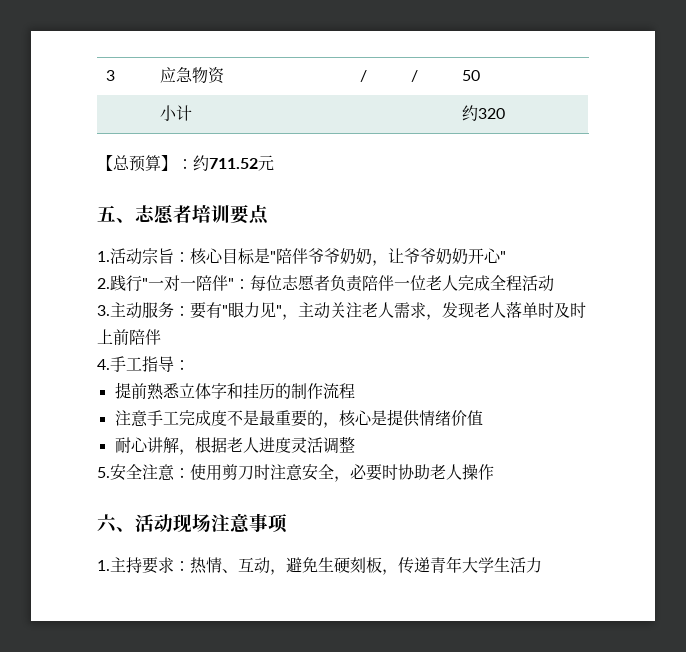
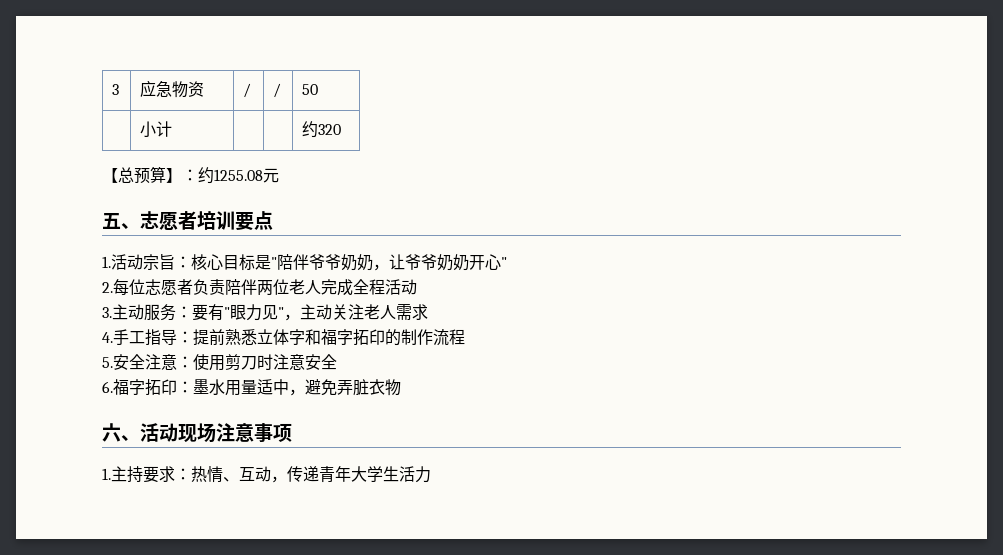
- 【总预算】：约711.52元
+ 【总预算】：约1255.08元
- 2.践行"一对一陪伴"：每位志愿者负责陪伴一位老人完成全程活动
+ 2.每位志愿者负责陪伴两位老人完成全程活动
- 3.主动服务：要有"眼力见"，主动关注老人需求，发现老人落单时及时上前陪伴
+ 3.主动服务：要有"眼力见"，主动关注老人需求
- 4.手工指导：
- 提前熟悉立体字和挂历的制作流程
+ 4.手工指导：提前熟悉立体字和福字拓印的制作流程
- 注意手工完成度不是最重要的，核心是提供情绪价值
- 耐心讲解，根据老人进度灵活调整
- 5.安全注意：使用剪刀时注意安全，必要时协助老人操作
+ 5.安全注意：使用剪刀时注意安全
+ 6.福字拓印：墨水用量适中，避免弄脏衣物
- 1.主持要求：热情、互动，避免生硬刻板，传递青年大学生活力
+ 1.主持要求：热情、互动，传递青年大学生活力

